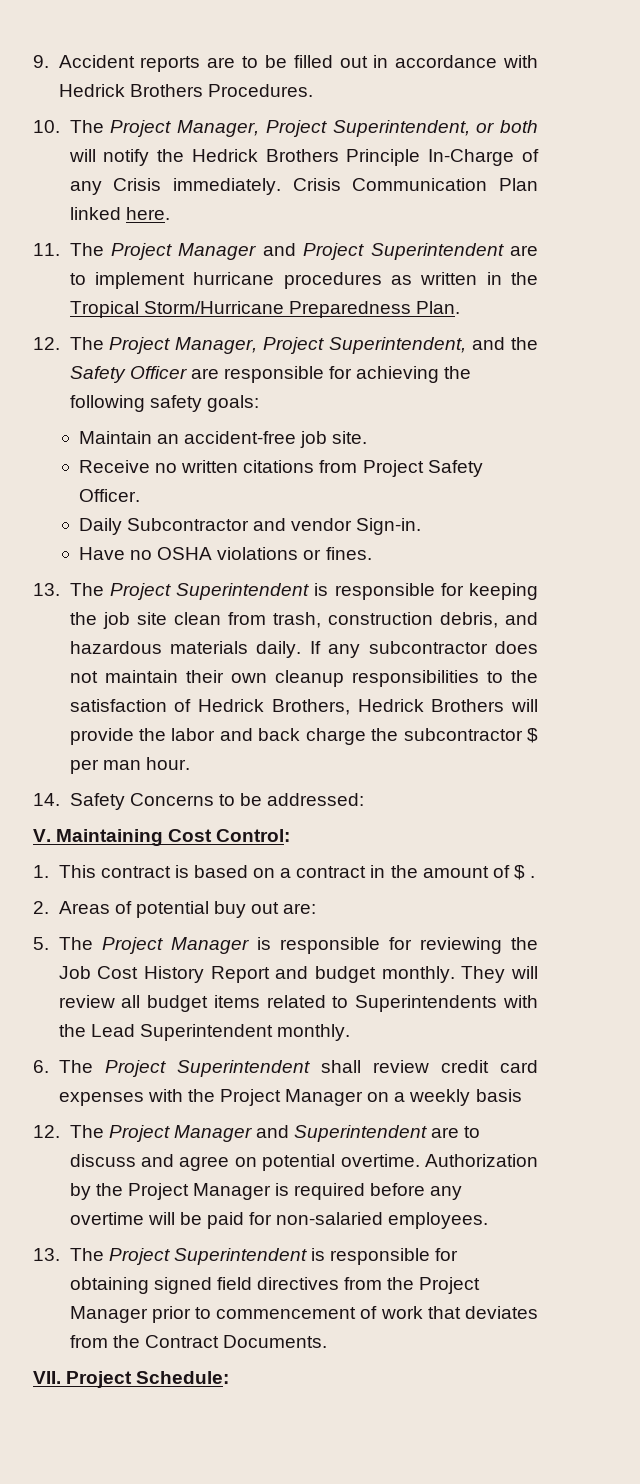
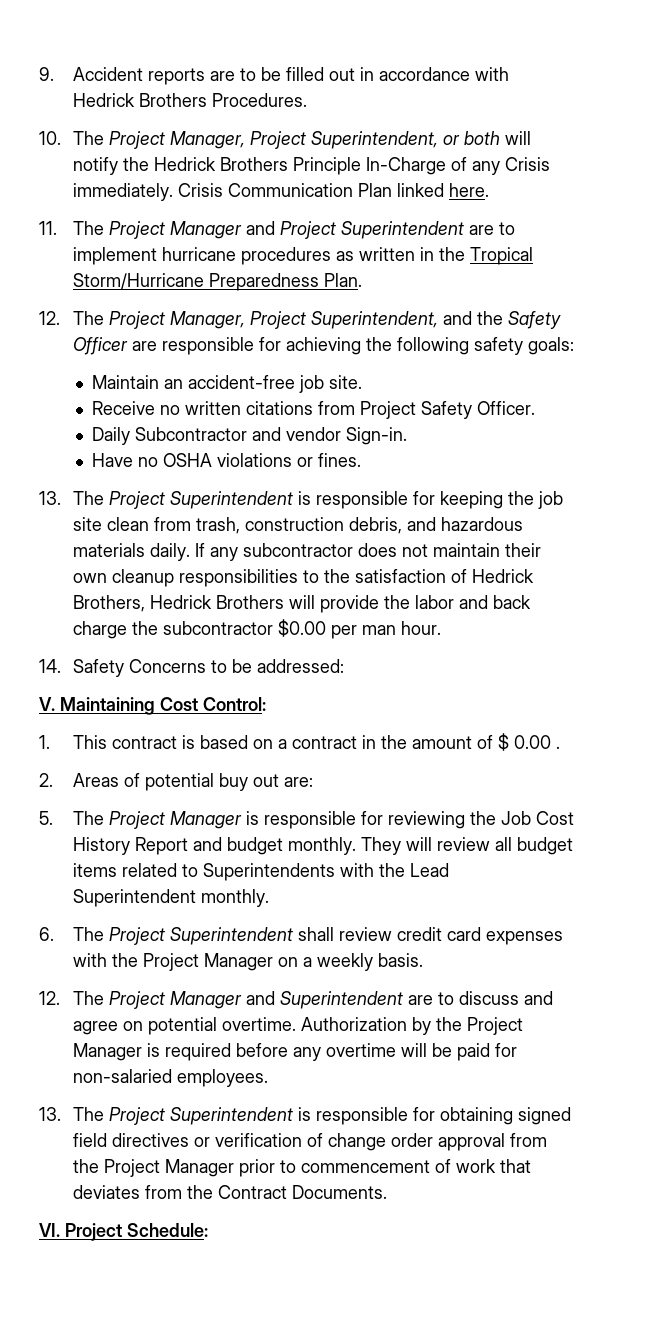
- If any subcontractor does not maintain their own cleanup responsibilities to the satisfaction of Hedrick Brothers, Hedrick Brothers will provide the labor and back charge the subcontractor $ per man hour.
+ If any subcontractor does not maintain their own cleanup responsibilities to the satisfaction of Hedrick Brothers, Hedrick Brothers will provide the labor and back charge the subcontractor $0.00 per man hour.
- 1. This contract is based on a contract in the amount of $ .
+ 1. This contract is based on a contract in the amount of $ 0.00 .
- 6. The Project Superintendent shall review credit card expenses with the Project Manager on a weekly basis
+ 6. The Project Superintendent shall review credit card expenses with the Project Manager on a weekly basis.
- 13. The Project Superintendent is responsible for obtaining signed field directives from the Project Manager prior to commencement of work that deviates from the Contract Documents.
+ 13. The Project Superintendent is responsible for obtaining signed field directives or verification of change order approval from the Project Manager prior to commencement of work that deviates from the Contract Documents.
- VII. Project Schedule:
+ VI. Project Schedule:

